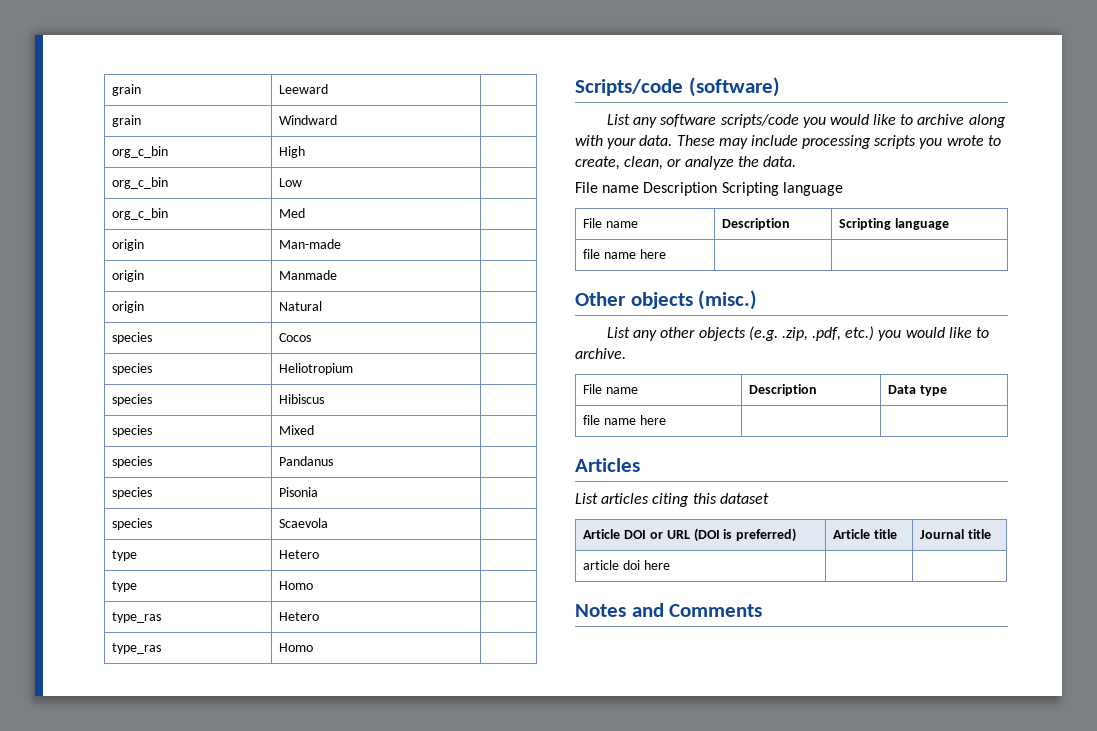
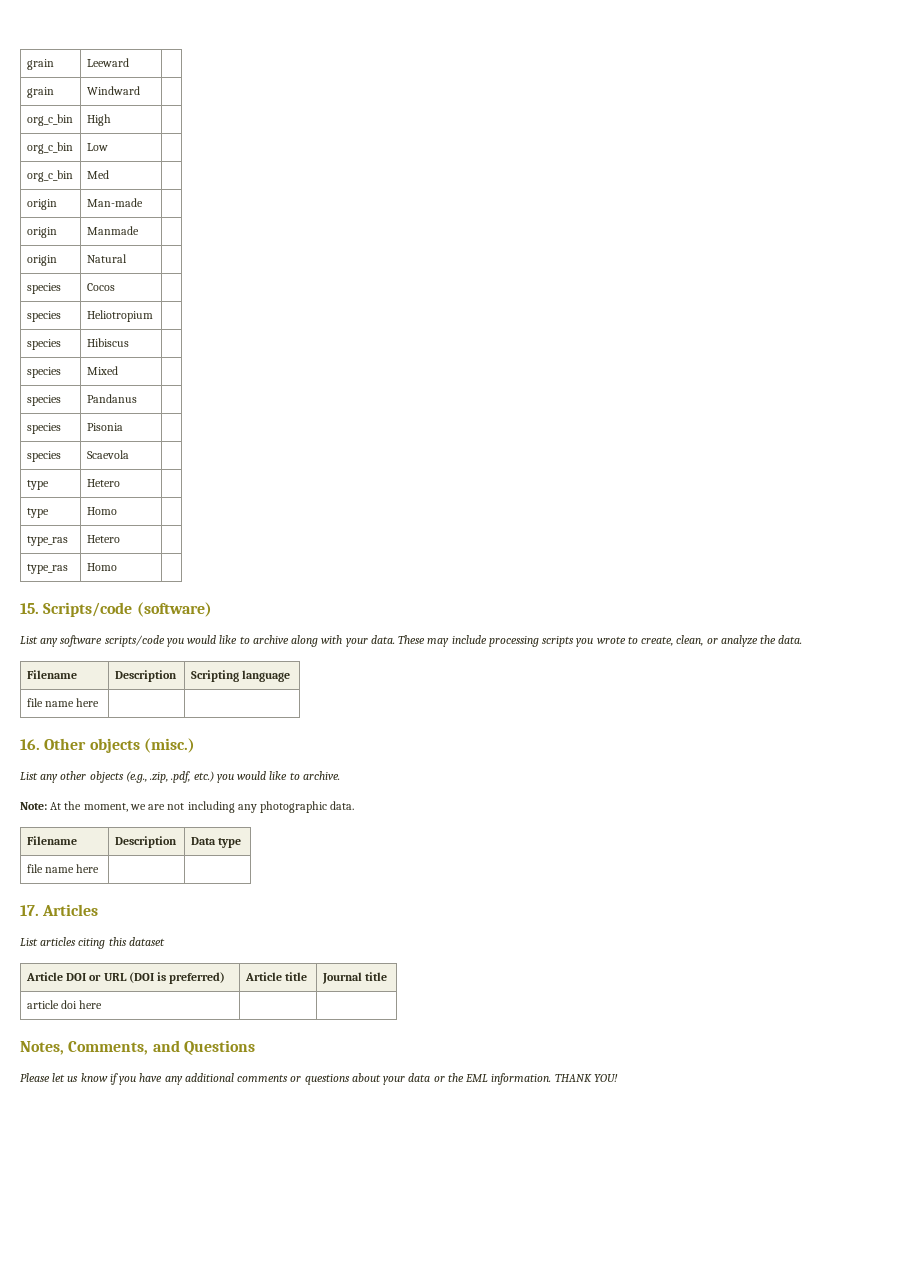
- Scripts/code (software)
+ 15. Scripts/code (software)
- File name Description Scripting language
- File name | Description | Scripting language
+ Filename | Description | Scripting language
- Other objects (misc.)
+ 16. Other objects (misc.)
- List any other objects (e.g. .zip, .pdf, etc.) you would like to archive.
+ List any other objects (e.g., .zip, .pdf, etc.) you would like to archive.
- File name | Description | Data type
+ Note: At the moment, we are not including any photographic data.
+ Filename | Description | Data type
- Articles
+ 17. Articles
- Notes and Comments
+ Notes, Comments, and Questions
+ Please let us know if you have any additional comments or questions about your data or the EML information. THANK YOU!

